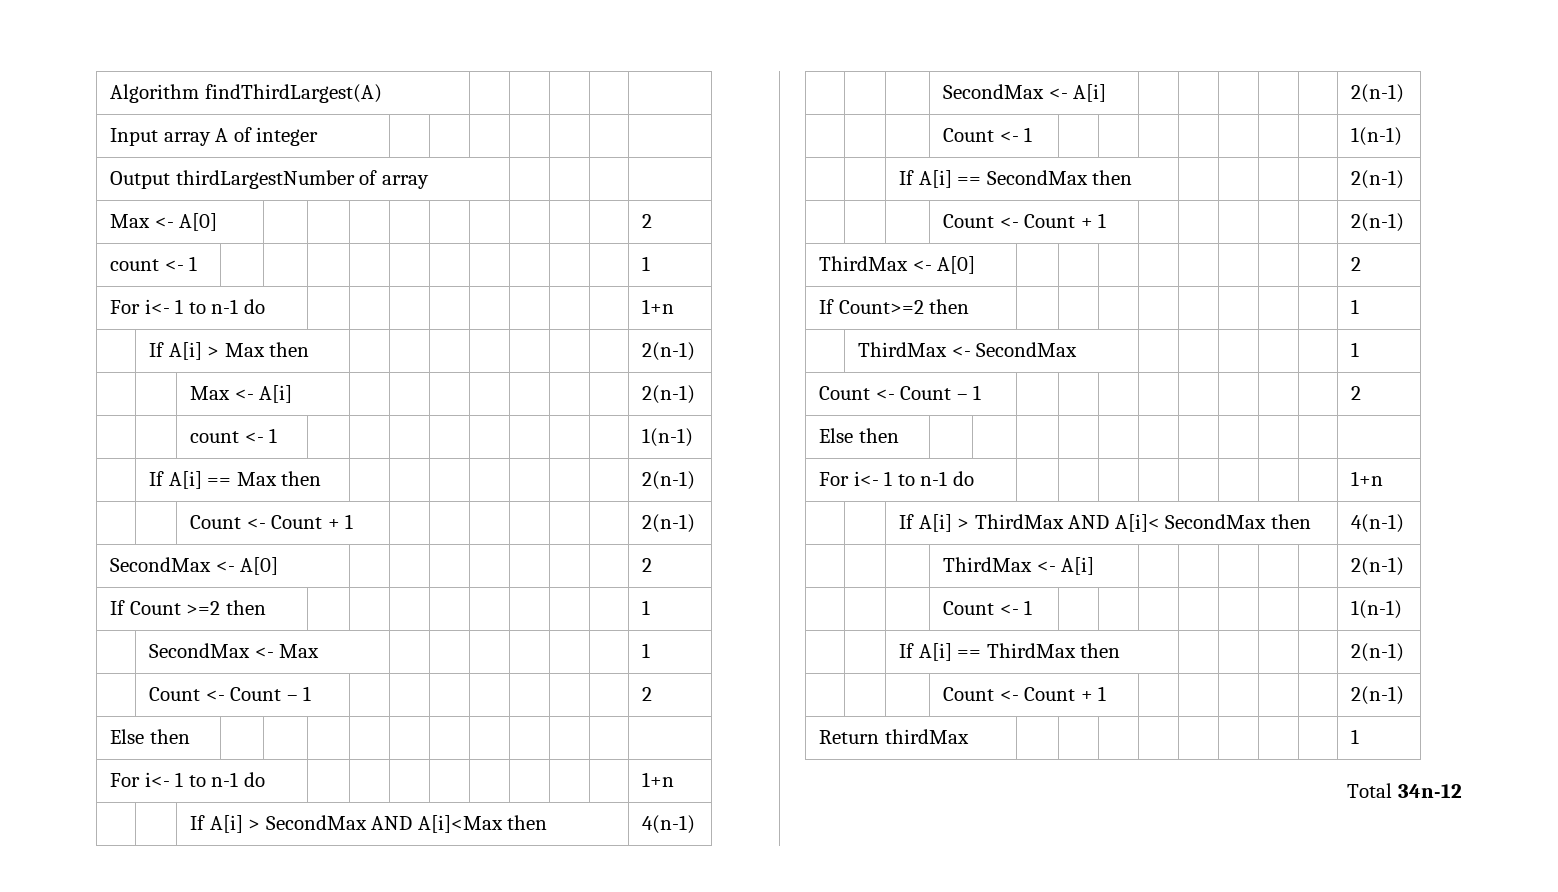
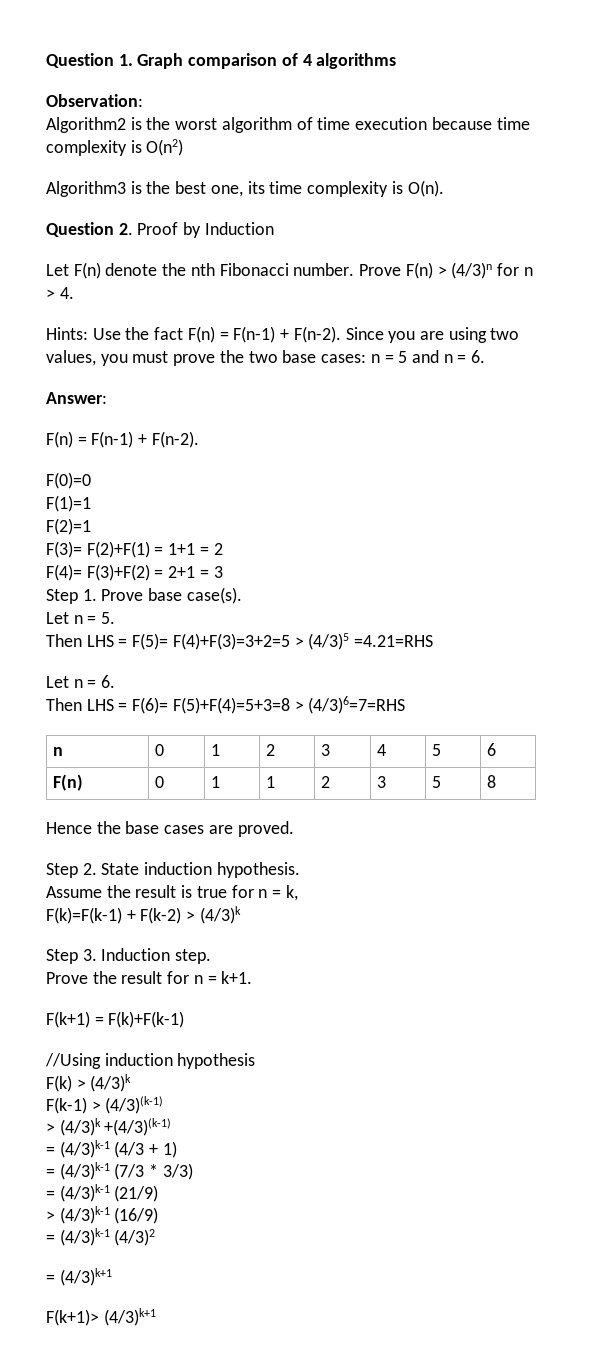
- Algorithm findThirdLargest(A) | | | | |
- Input array A of integer | | | | | | |
- Output thirdLargestNumber of array | | | |
- Max <- A[0] | | | | | | | | | | 2
- count <- 1 | | | | | | | | | | | 1
- For i<- 1 to n-1 do | | | | | | | | | 1+n
- | If A[i] > Max then | | | | | | | | 2(n-1)
- | | Max <- A[i] | | | | | | | | 2(n-1)
- | | count <- 1 | | | | | | | | | 1(n-1)
- | If A[i] == Max then | | | | | | | | 2(n-1)
- | | Count <- Count + 1 | | | | | | | 2(n-1)
- SecondMax <- A[0] | | | | | | | | 2
- If Count >=2 then | | | | | | | | | 1
- | SecondMax <- Max | | | | | | | 1
- | Count <- Count – 1 | | | | | | | | 2
- Else then | | | | | | | | | | |
- For i<- 1 to n-1 do | | | | | | | | | 1+n
- | | If A[i] > SecondMax AND A[i]<Max then | 4(n-1)
- | | | SecondMax <- A[i] | | | | | | 2(n-1)
- | | | Count <- 1 | | | | | | | | 1(n-1)
- | | If A[i] == SecondMax then | | | | | 2(n-1)
- | | | Count <- Count + 1 | | | | | | 2(n-1)
- ThirdMax <- A[0] | | | | | | | | | 2
- If Count>=2 then | | | | | | | | | 1
- | ThirdMax <- SecondMax | | | | | | 1
- Count <- Count – 1 | | | | | | | | | 2
- Else then | | | | | | | | | | |
- For i<- 1 to n-1 do | | | | | | | | | 1+n
- | | If A[i] > ThirdMax AND A[i]< SecondMax then | 4(n-1)
- | | | ThirdMax <- A[i] | | | | | | 2(n-1)
- | | | Count <- 1 | | | | | | | | 1(n-1)
- | | If A[i] == ThirdMax then | | | | | 2(n-1)
- | | | Count <- Count + 1 | | | | | | 2(n-1)
- Return thirdMax | | | | | | | | | 1
- Total 34n-12
+ Question 1. Graph comparison of 4 algorithms
+ Observation:
+ Algorithm2 is the worst algorithm of time execution because time complexity is O(n2)
+ Algorithm3 is the best one, its time complexity is O(n).
+ Question 2. Proof by Induction
+ Let F(n) denote the nth Fibonacci number. Prove F(n) > (4/3)n for n > 4.
+ Hints: Use the fact F(n) = F(n-1) + F(n-2). Since you are using two values, you must prove the two base cases: n = 5 and n = 6.
+ Answer:
+ F(n) = F(n-1) + F(n-2).
+ F(0)=0
+ F(1)=1
+ F(2)=1
+ F(3)= F(2)+F(1) = 1+1 = 2
+ F(4)= F(3)+F(2) = 2+1 = 3
+ Step 1. Prove base case(s).
+ Let n = 5.
+ Then LHS = F(5)= F(4)+F(3)=3+2=5 > (4/3)5 =4.21=RHS
+ Let n = 6.
+ Then LHS = F(6)= F(5)+F(4)=5+3=8 > (4/3)6=7=RHS
+ n | 0 | 1 | 2 | 3 | 4 | 5 | 6
+ F(n) | 0 | 1 | 1 | 2 | 3 | 5 | 8
+ Hence the base cases are proved.
+ Step 2. State induction hypothesis.
+ Assume the result is true for n = k,
+ F(k)=F(k-1) + F(k-2) > (4/3)k
+ Step 3. Induction step.
+ Prove the result for n = k+1.
+ F(k+1) = F(k)+F(k-1)
+ //Using induction hypothesis
+ F(k) > (4/3)k
+ F(k-1) > (4/3)(k-1)
+ > (4/3)k +(4/3)(k-1)
+ = (4/3)k-1 (4/3 + 1)
+ = (4/3)k-1 (7/3 * 3/3)
+ = (4/3)k-1 (21/9)
+ > (4/3)k-1 (16/9)
+ = (4/3)k-1 (4/3)2
+ = (4/3)k+1
+ F(k+1)> (4/3)k+1

